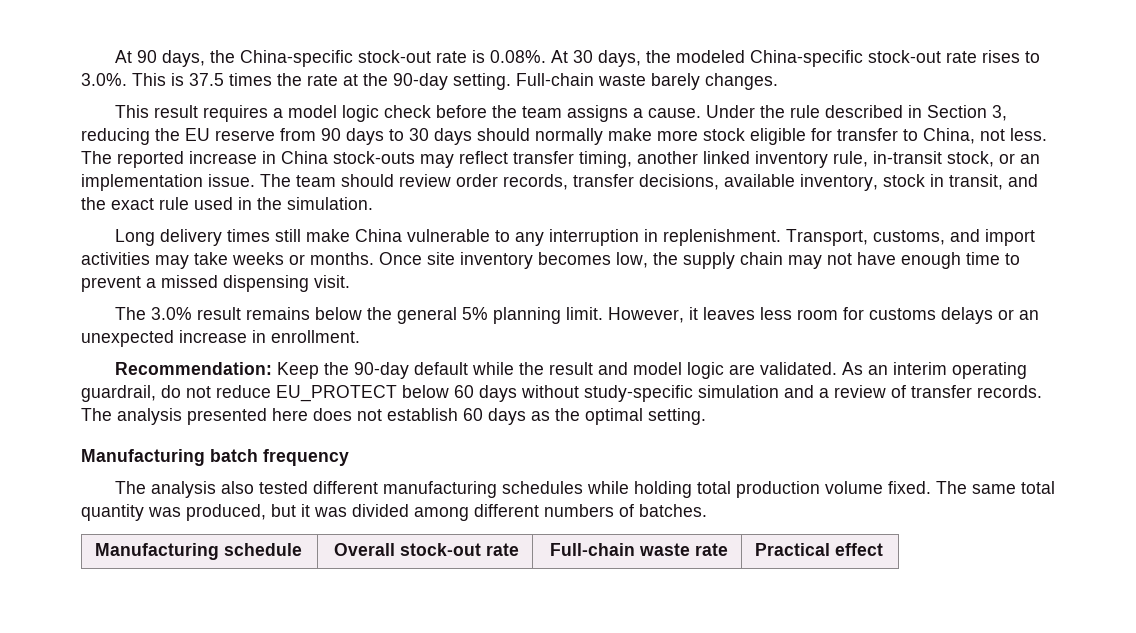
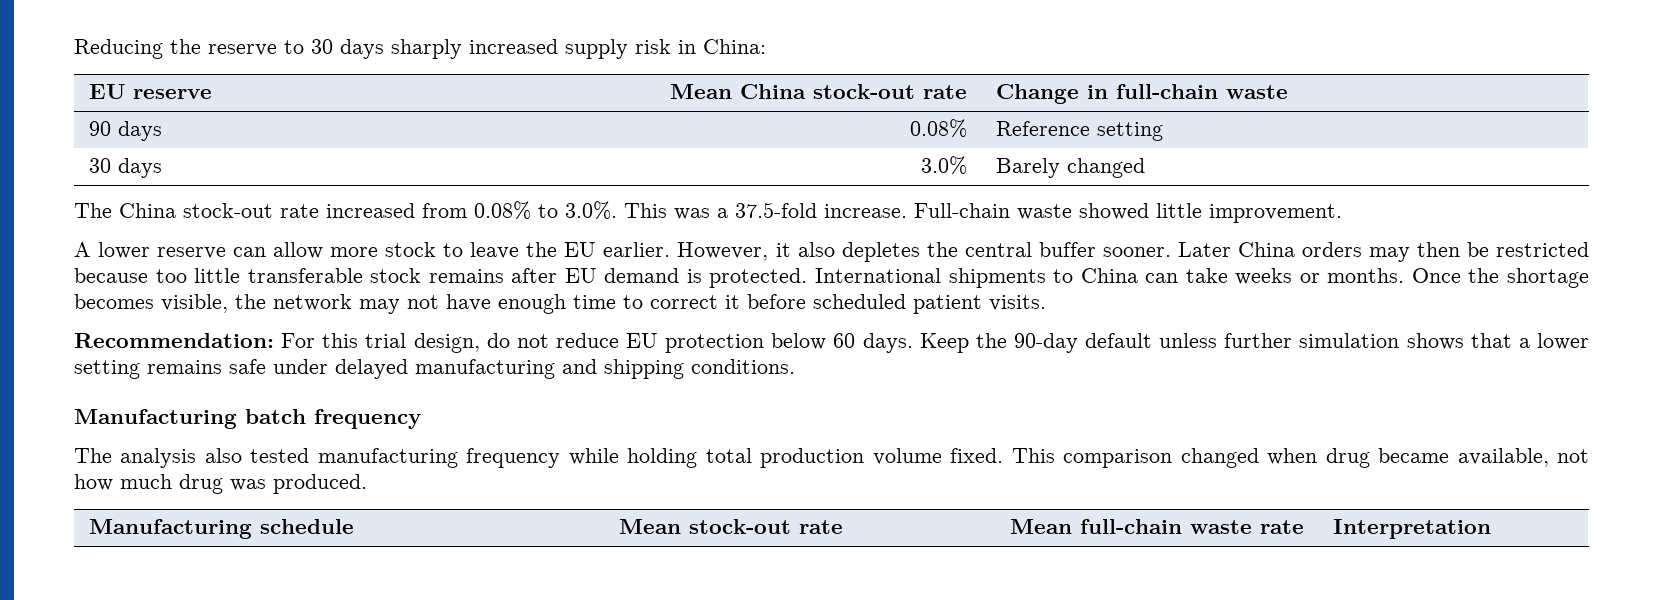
- At 90 days, the China-specific stock-out rate is 0.08%. At 30 days, the modeled China-specific stock-out rate rises to 3.0%. This is 37.5 times the rate at the 90-day setting. Full-chain waste barely changes.
- This result requires a model logic check before the team assigns a cause. Under the rule described in Section 3, reducing the EU reserve from 90 days to 30 days should normally make more stock eligible for transfer to China, not less. The reported increase in China stock-outs may reflect transfer timing, another linked inventory rule, in-transit stock, or an implementation issue. The team should review order records, transfer decisions, available inventory, stock in transit, and the exact rule used in the simulation.
- Long delivery times still make China vulnerable to any interruption in replenishment. Transport, customs, and import activities may take weeks or months.
+ Reducing the reserve to 30 days sharply increased supply risk in China:
+ EU reserve | Mean China stock-out rate | Change in full-chain waste
+ 90 days | 0.08% | Reference setting
+ 30 days | 3.0% | Barely changed
+ The China stock-out rate increased from 0.08% to 3.0%. This was a 37.5-fold increase. Full-chain waste showed little improvement.
+ A lower reserve can allow more stock to leave the EU earlier. However, it also depletes the central buffer sooner. Later China orders may then be restricted because too little transferable stock remains after EU demand is protected. International shipments to China can take weeks or months.
- Once site inventory becomes low, the supply chain may not have enough time to prevent a missed dispensing visit.
- The 3.0% result remains below the general 5% planning limit. However, it leaves less room for customs delays or an unexpected increase in enrollment.
- Recommendation: Keep the 90-day default while the result and model logic are validated. As an interim operating guardrail, do not reduce EU_PROTECT below 60 days without study-specific simulation and a review of transfer records. The analysis presented here does not establish 60 days as the optimal setting.
+ Once the shortage becomes visible, the network may not have enough time to correct it before scheduled patient visits.
+ Recommendation: For this trial design, do not reduce EU protection below 60 days. Keep the 90-day default unless further simulation shows that a lower setting remains safe under delayed manufacturing and shipping conditions.
- The analysis also tested different manufacturing schedules while holding total production volume fixed.
+ The analysis also tested manufacturing frequency while holding total production volume fixed.
- The same total quantity was produced, but it was divided among different numbers of batches.
+ This comparison changed when drug became available, not how much drug was produced.
- Manufacturing schedule | Overall stock-out rate | Full-chain waste rate | Practical effect
+ Manufacturing schedule | Mean stock-out rate | Mean full-chain waste rate | Interpretation

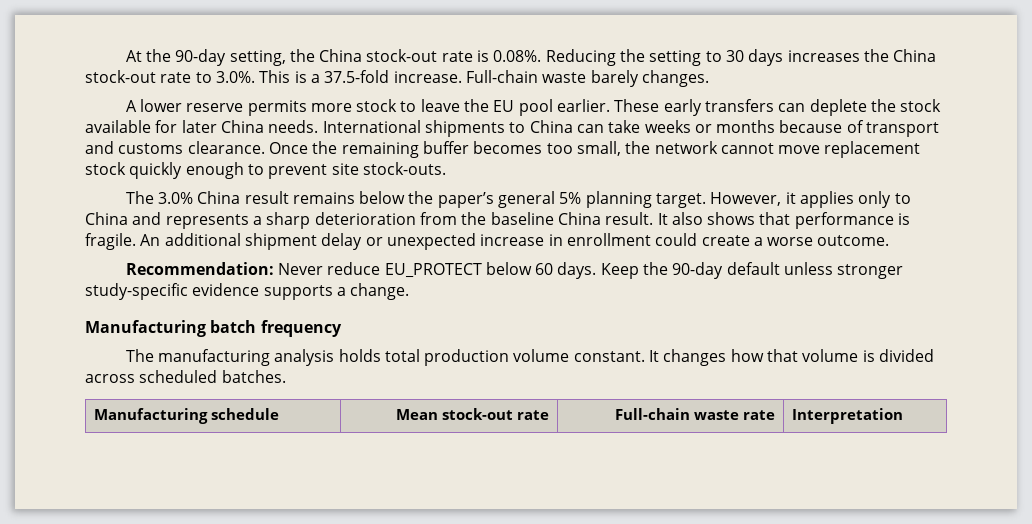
- Reducing the reserve to 30 days sharply increased supply risk in China:
- EU reserve | Mean China stock-out rate | Change in full-chain waste
- 90 days | 0.08% | Reference setting
- 30 days | 3.0% | Barely changed
- The China stock-out rate increased from 0.08% to 3.0%. This was a 37.5-fold increase.
+ At the 90-day setting, the China stock-out rate is 0.08%. Reducing the setting to 30 days increases the China stock-out rate to 3.0%. This is a 37.5-fold increase.
- Full-chain waste showed little improvement.
+ Full-chain waste barely changes.
- A lower reserve can allow more stock to leave the EU earlier. However, it also depletes the central buffer sooner. Later China orders may then be restricted because too little transferable stock remains after EU demand is protected.
+ A lower reserve permits more stock to leave the EU pool earlier. These early transfers can deplete the stock available for later China needs.
- International shipments to China can take weeks or months. Once the shortage becomes visible, the network may not have enough time to correct it before scheduled patient visits.
- Recommendation: For this trial design, do not reduce EU protection below 60 days.
+ International shipments to China can take weeks or months because of transport and customs clearance. Once the remaining buffer becomes too small, the network cannot move replacement stock quickly enough to prevent site stock-outs.
+ The 3.0% China result remains below the paper’s general 5% planning target. However, it applies only to China and represents a sharp deterioration from the baseline China result. It also shows that performance is fragile. An additional shipment delay or unexpected increase in enrollment could create a worse outcome.
+ Recommendation: Never reduce EU_PROTECT below 60 days.
- Keep the 90-day default unless further simulation shows that a lower setting remains safe under delayed manufacturing and shipping conditions.
+ Keep the 90-day default unless stronger study-specific evidence supports a change.
  Manufacturing batch frequency
- The analysis also tested manufacturing frequency while holding total production volume fixed. This comparison changed when drug became available, not how much drug was produced.
+ The manufacturing analysis holds total production volume constant. It changes how that volume is divided across scheduled batches.
- Manufacturing schedule | Mean stock-out rate | Mean full-chain waste rate | Interpretation
+ Manufacturing schedule | Mean stock-out rate | Full-chain waste rate | Interpretation

